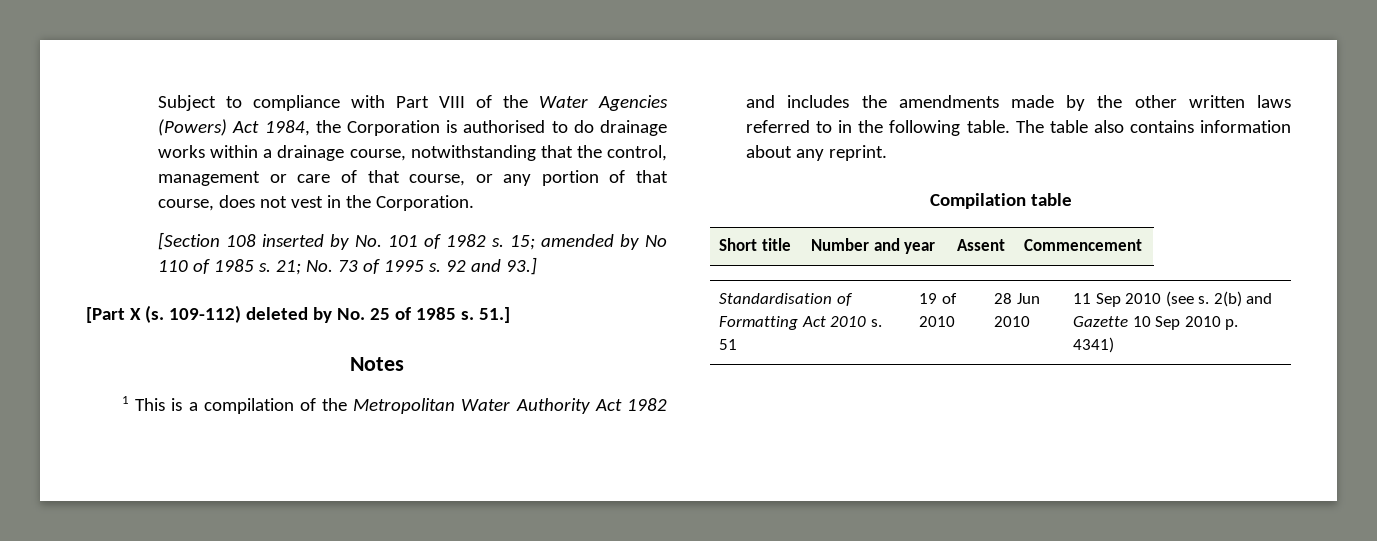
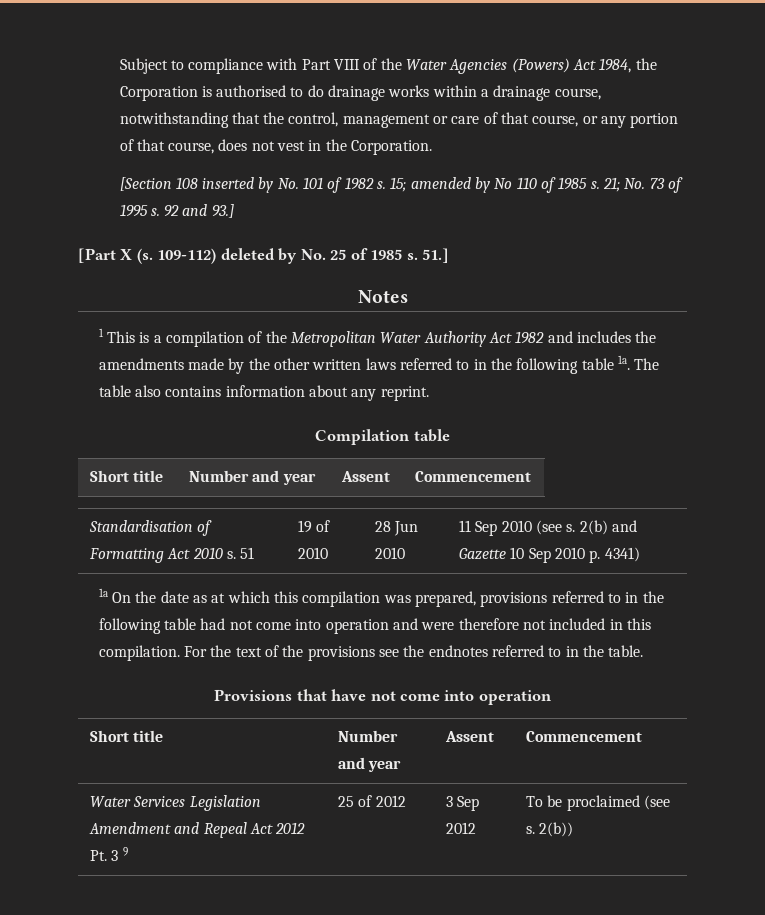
- 1 This is a compilation of the Metropolitan Water Authority Act 1982 and includes the amendments made by the other written laws referred to in the following table.
+ 1 This is a compilation of the Metropolitan Water Authority Act 1982 and includes the amendments made by the other written laws referred to in the following table 1a.
+ 1a On the date as at which this compilation was prepared, provisions referred to in the following table had not come into operation and were therefore not included in this compilation. For the text of the provisions see the endnotes referred to in the table.
+ Provisions that have not come into operation
+ Short title | Number and year | Assent | Commencement
+ Water Services Legislation Amendment and Repeal Act 2012 Pt. 3 9 | 25 of 2012 | 3 Sep 2012 | To be proclaimed (see s. 2(b))

